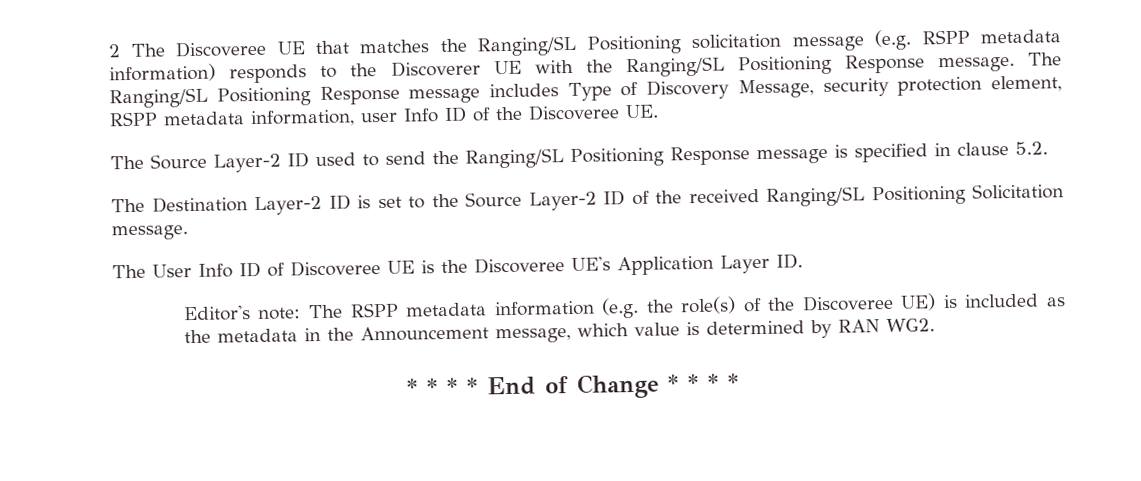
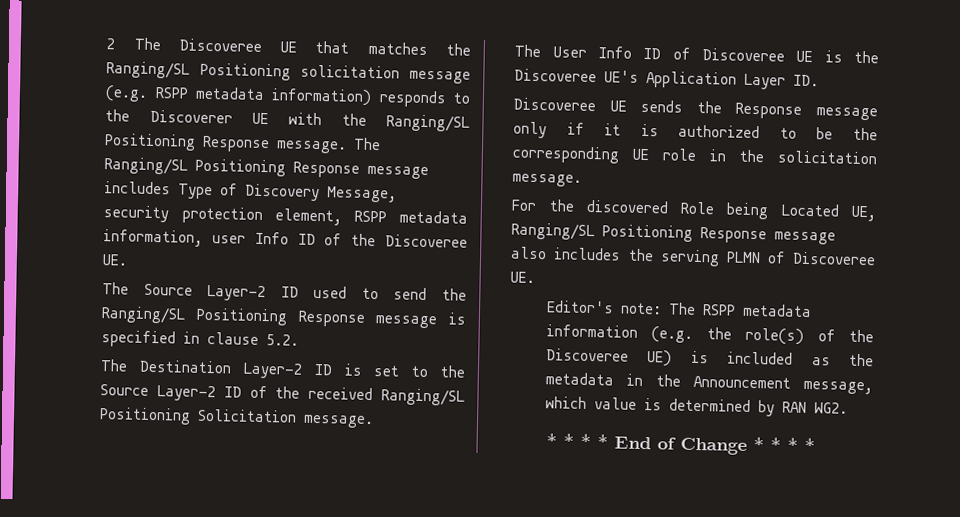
+ Discoveree UE sends the Response message only if it is authorized to be the corresponding UE role in the solicitation message.
+ For the discovered Role being Located UE, Ranging/SL Positioning Response message also includes the serving PLMN of Discoveree UE.

